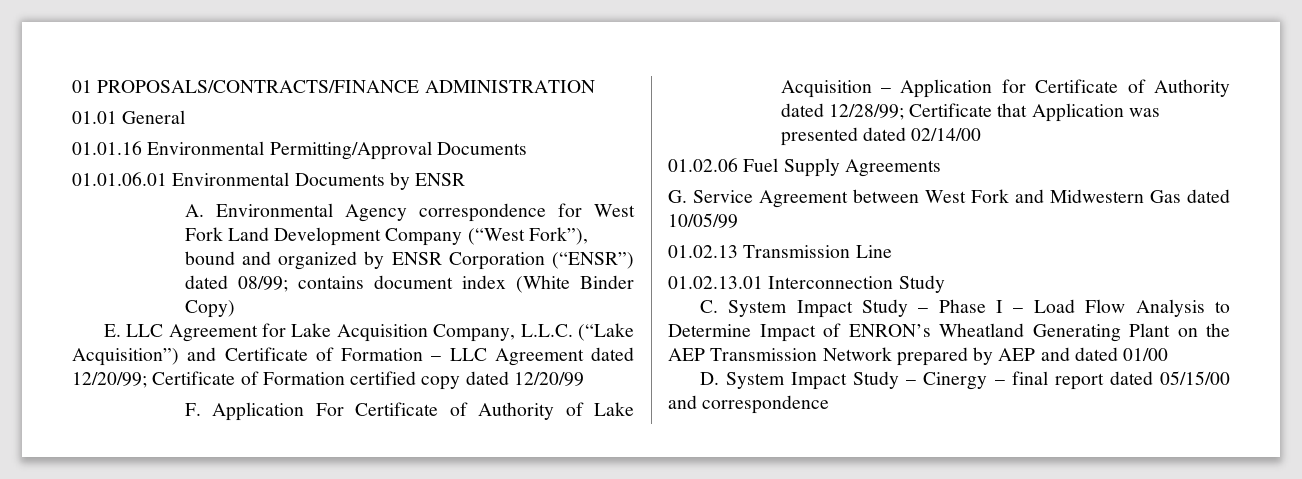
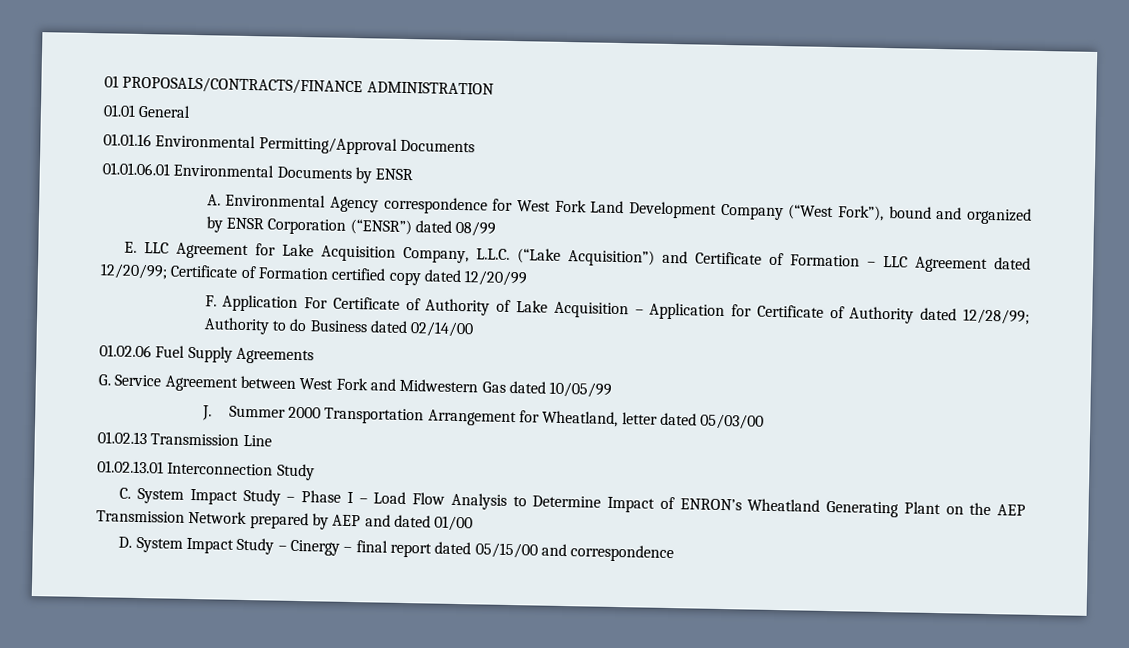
- A. Environmental Agency correspondence for West Fork Land Development Company (“West Fork”), bound and organized by ENSR Corporation (“ENSR”) dated 08/99; contains document index (White Binder Copy)
+ A. Environmental Agency correspondence for West Fork Land Development Company (“West Fork”), bound and organized by ENSR Corporation (“ENSR”) dated 08/99
- F. Application For Certificate of Authority of Lake Acquisition – Application for Certificate of Authority dated 12/28/99; Certificate that Application was presented dated 02/14/00
+ F. Application For Certificate of Authority of Lake Acquisition – Application for Certificate of Authority dated 12/28/99; Authority to do Business dated 02/14/00
+ J. Summer 2000 Transportation Arrangement for Wheatland, letter dated 05/03/00

